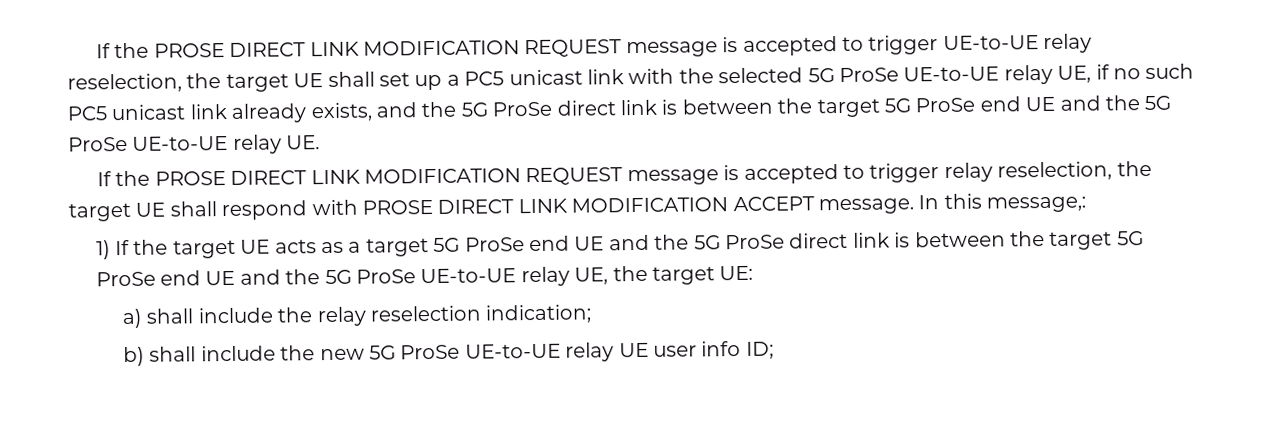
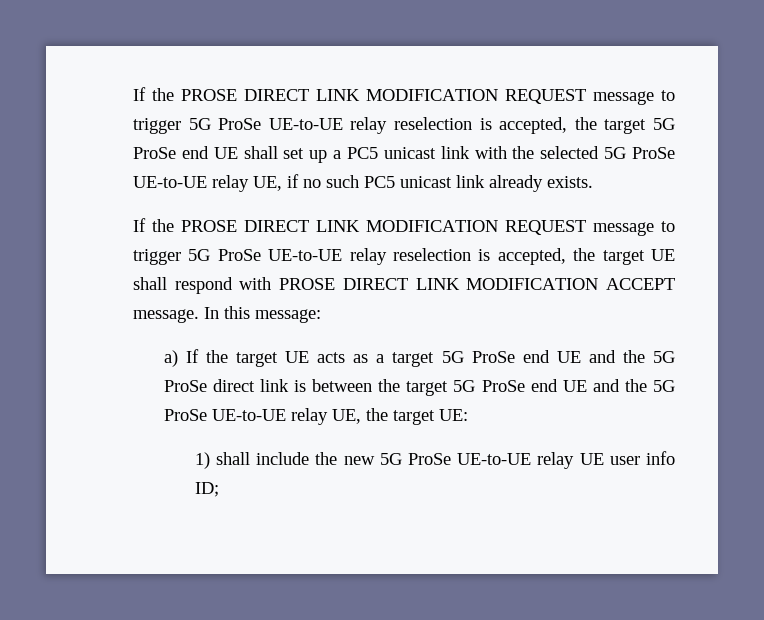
- If the PROSE DIRECT LINK MODIFICATION REQUEST message is accepted to trigger UE-to-UE relay reselection, the target UE shall set up a PC5 unicast link with the selected 5G ProSe UE-to-UE relay UE, if no such PC5 unicast link already exists, and the 5G ProSe direct link is between the target 5G ProSe end UE and the 5G ProSe UE-to-UE relay UE.
- If the PROSE DIRECT LINK MODIFICATION REQUEST message is accepted to trigger relay reselection, the target UE shall respond with PROSE DIRECT LINK MODIFICATION ACCEPT message.
+ If the PROSE DIRECT LINK MODIFICATION REQUEST message to trigger 5G ProSe UE-to-UE relay reselection is accepted, the target 5G ProSe end UE shall set up a PC5 unicast link with the selected 5G ProSe UE-to-UE relay UE, if no such PC5 unicast link already exists.
+ If the PROSE DIRECT LINK MODIFICATION REQUEST message to trigger 5G ProSe UE-to-UE relay reselection is accepted, the target UE shall respond with PROSE DIRECT LINK MODIFICATION ACCEPT message.
- In this message,:
- 1) If the target UE acts as a target 5G ProSe end UE and the 5G ProSe direct link is between the target 5G ProSe end UE and the 5G ProSe UE-to-UE relay UE, the target UE:
+ In this message:
+ a) If the target UE acts as a target 5G ProSe end UE and the 5G ProSe direct link is between the target 5G ProSe end UE and the 5G ProSe UE-to-UE relay UE, the target UE:
- a) shall include the relay reselection indication;
- b) shall include the new 5G ProSe UE-to-UE relay UE user info ID;
+ 1) shall include the new 5G ProSe UE-to-UE relay UE user info ID;

